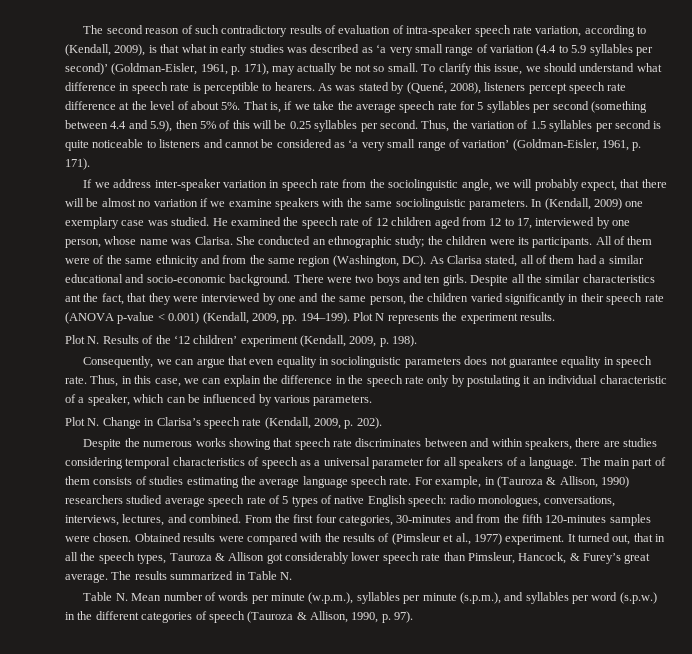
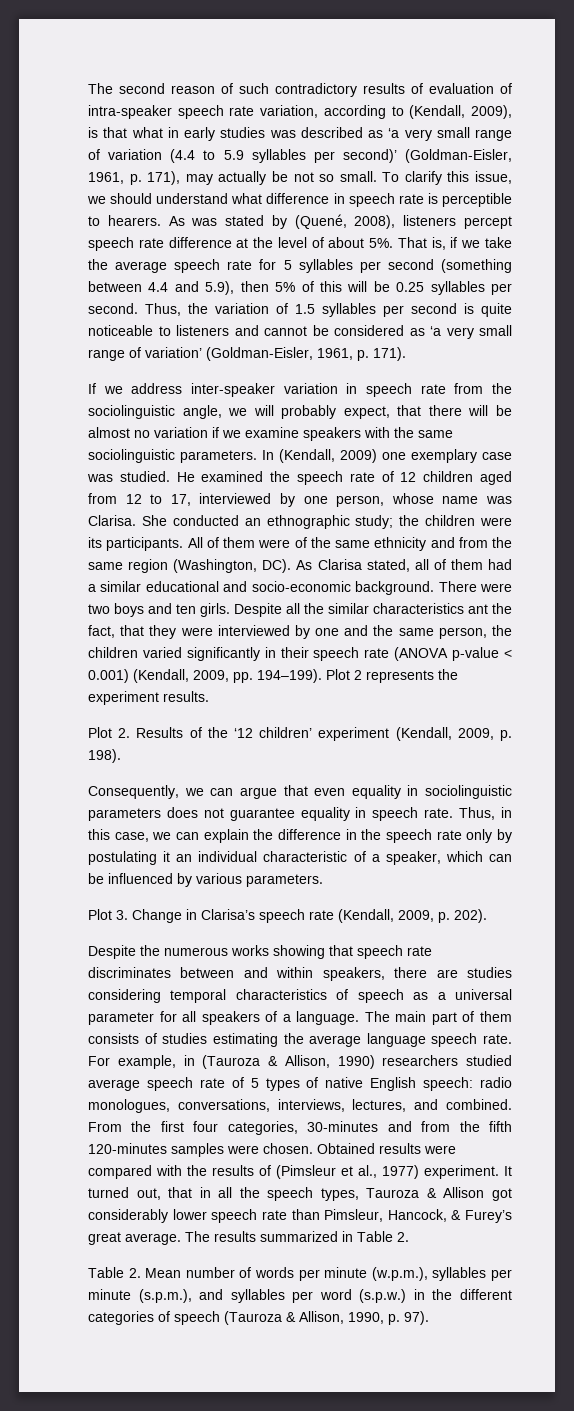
- Plot N represents the experiment results.
+ Plot 2 represents the experiment results.
- Plot N. Results of the ‘12 children’ experiment (Kendall, 2009, p. 198).
+ Plot 2. Results of the ‘12 children’ experiment (Kendall, 2009, p. 198).
- Plot N. Change in Clarisa’s speech rate (Kendall, 2009, p. 202).
+ Plot 3. Change in Clarisa’s speech rate (Kendall, 2009, p. 202).
- The results summarized in Table N.
- Table N. Mean number of words per minute (w.p.m.), syllables per minute (s.p.m.), and syllables per word (s.p.w.) in the different categories of speech (Tauroza & Allison, 1990, p. 97).
+ The results summarized in Table 2.
+ Table 2. Mean number of words per minute (w.p.m.), syllables per minute (s.p.m.), and syllables per word (s.p.w.) in the different categories of speech (Tauroza & Allison, 1990, p. 97).

